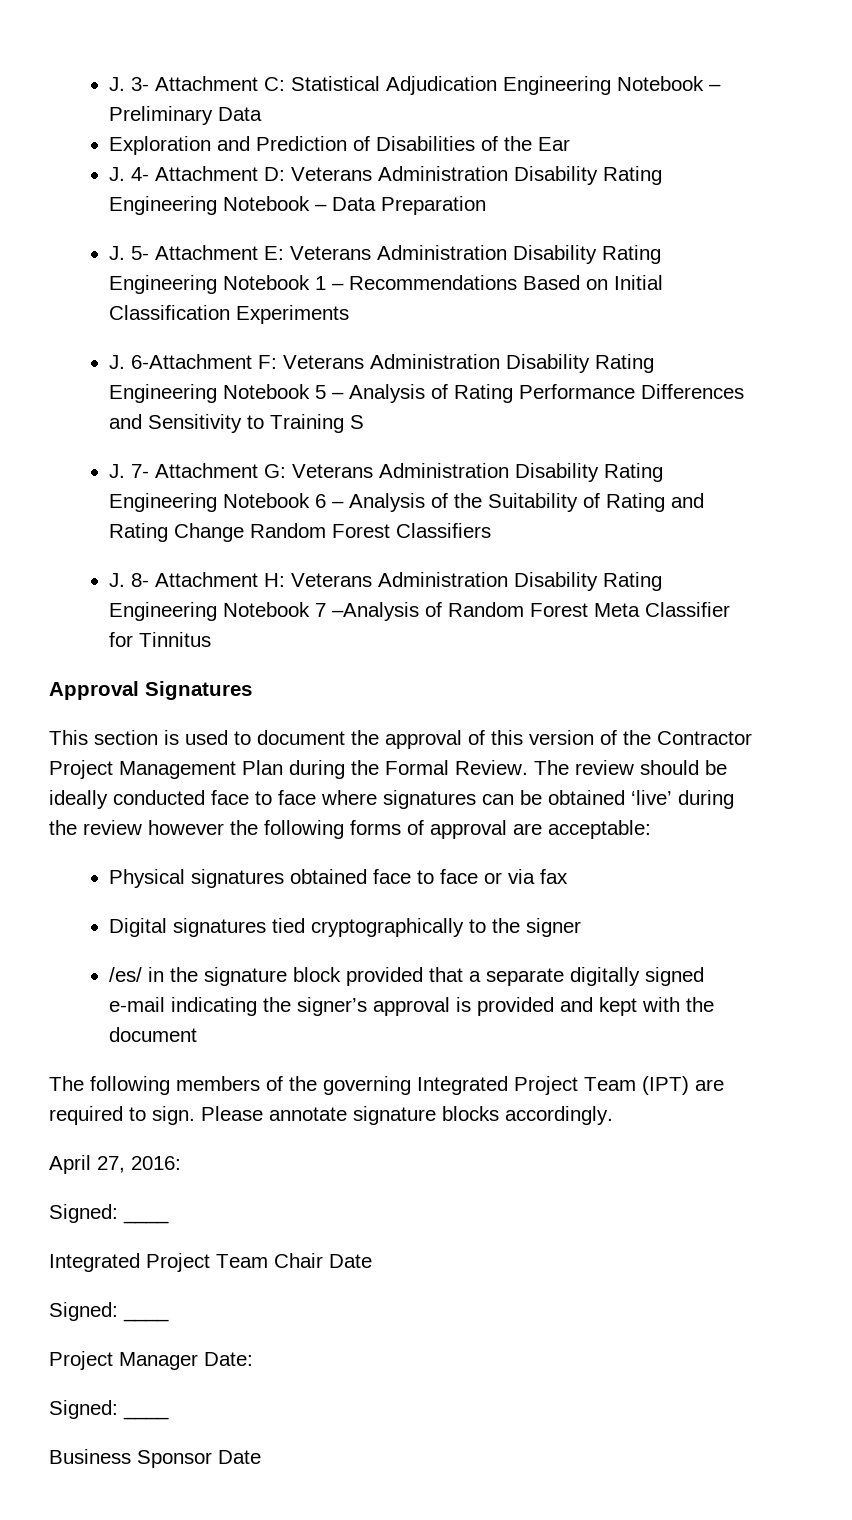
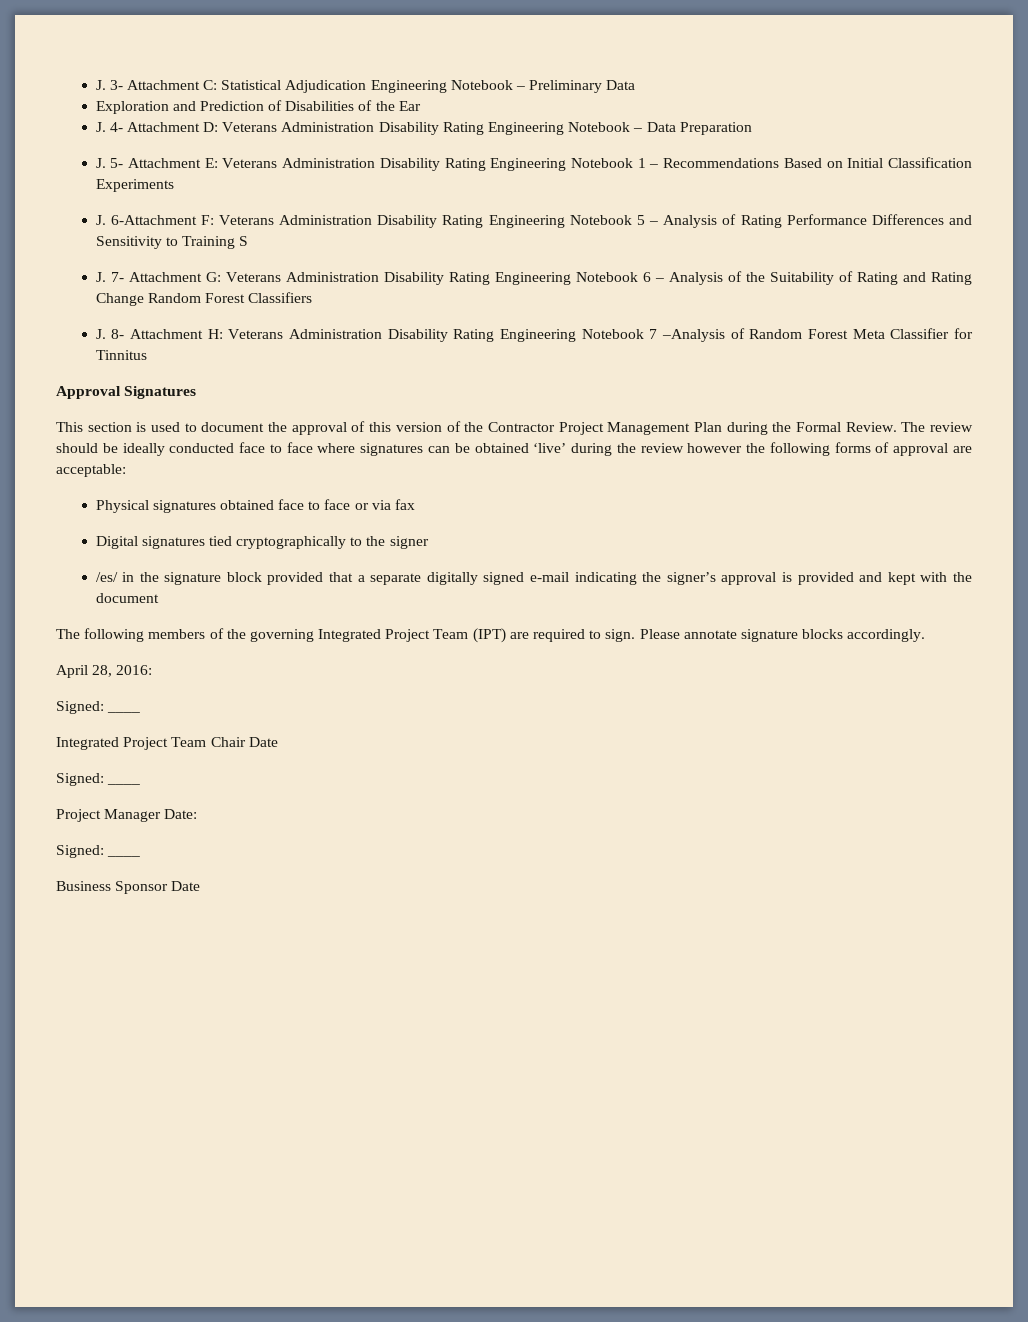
- April 27, 2016:
+ April 28, 2016:

